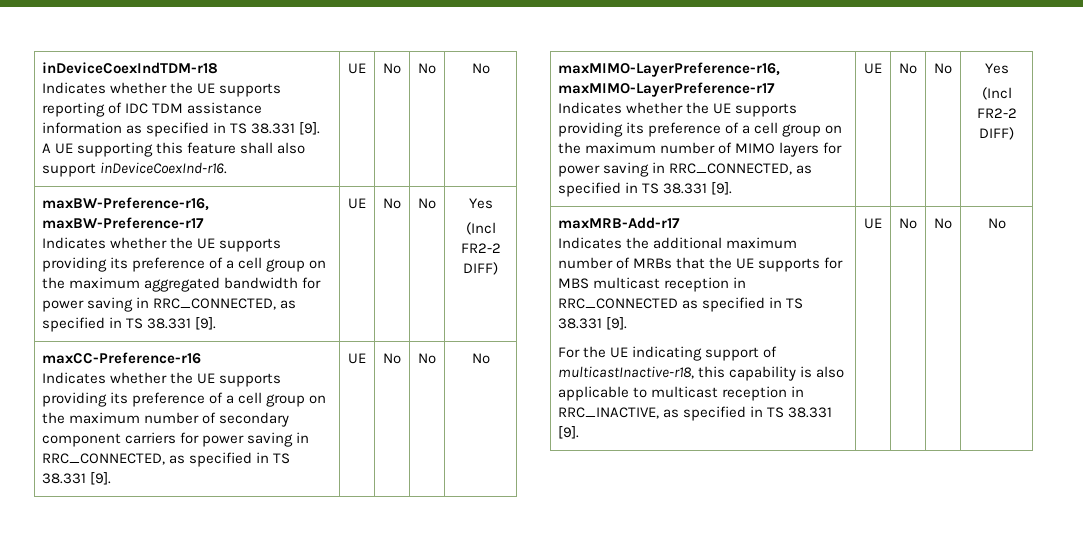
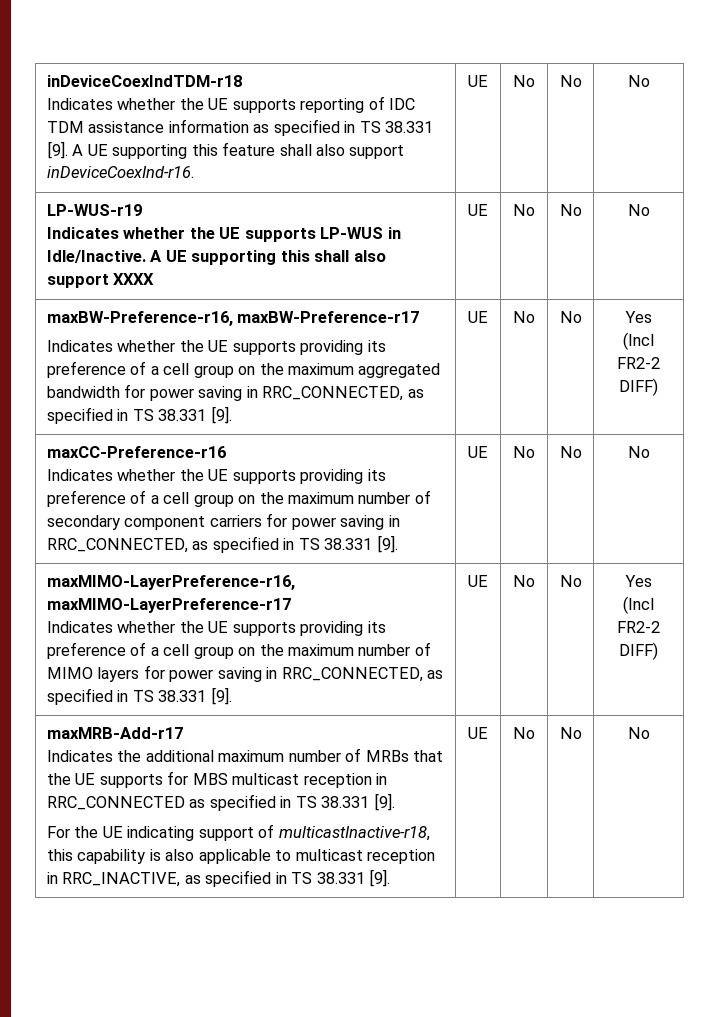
+ LP-WUS-r19
+ Indicates whether the UE supports LP-WUS in Idle/Inactive. A UE supporting this shall also support XXXX | UE | No | No | No

